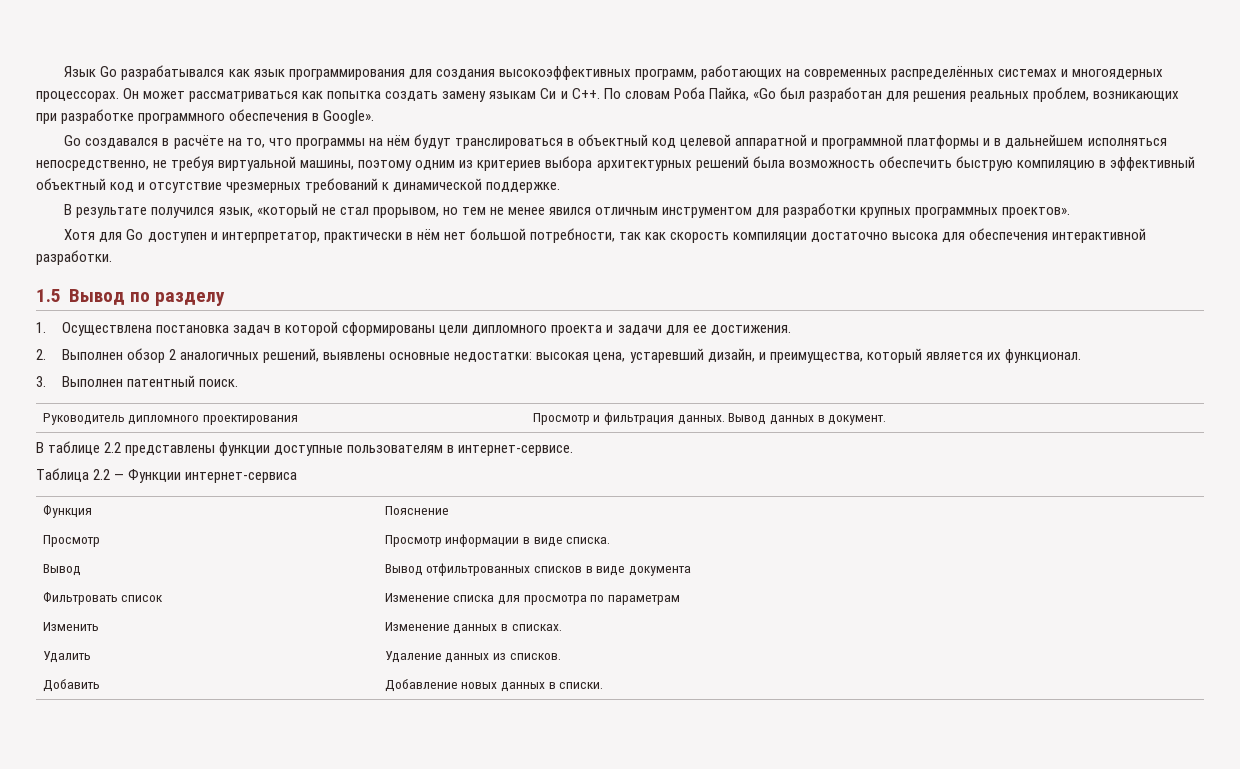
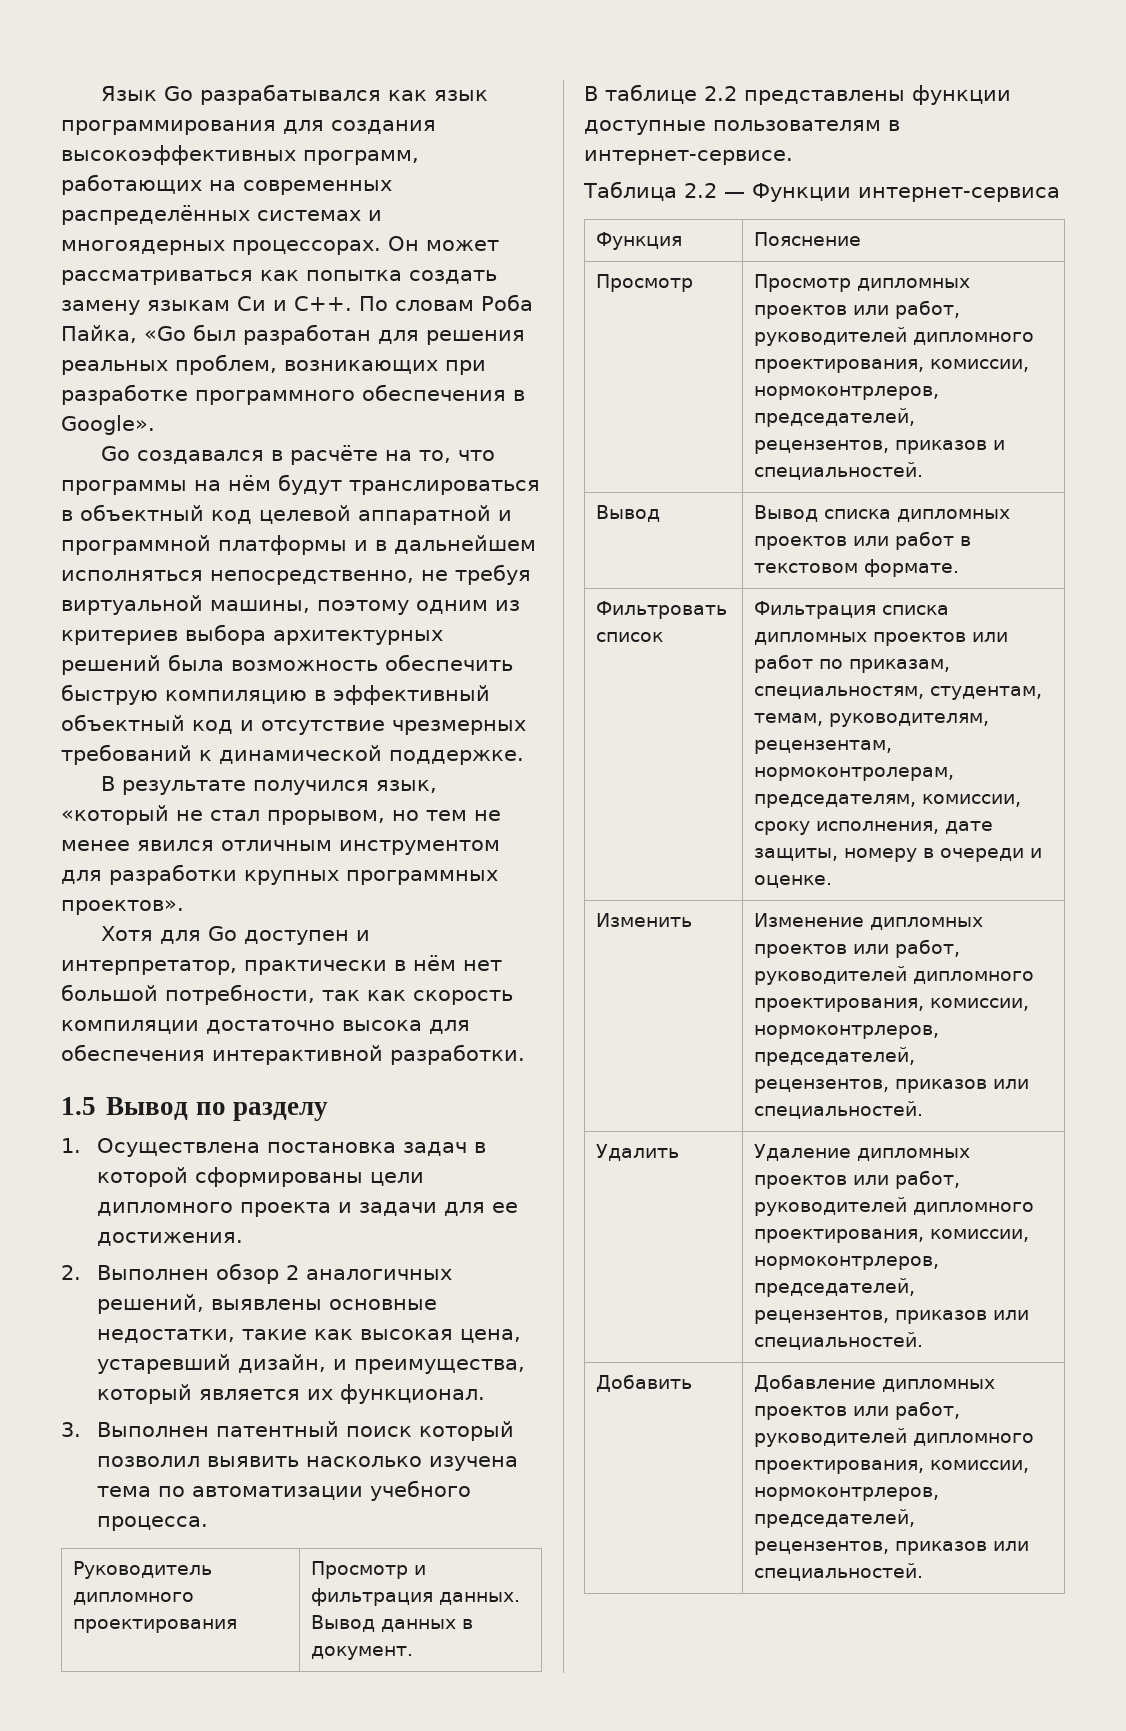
- 2. Выполнен обзор 2 аналогичных решений, выявлены основные недостатки: высокая цена, устаревший дизайн, и преимущества, который является их функционал.
+ 2. Выполнен обзор 2 аналогичных решений, выявлены основные недостатки, такие как высокая цена, устаревший дизайн, и преимущества, который является их функционал.
- 3. Выполнен патентный поиск.
+ 3. Выполнен патентный поиск который позволил выявить насколько изучена тема по автоматизации учебного процесса.
- Просмотр | Просмотр информации в виде списка.
- Вывод | Вывод отфильтрованных списков в виде документа
- Фильтровать список | Изменение списка для просмотра по параметрам
- Изменить | Изменение данных в списках.
- Удалить | Удаление данных из списков.
- Добавить | Добавление новых данных в списки.
+ Просмотр | Просмотр дипломных проектов или работ, руководителей дипломного проектирования, комиссии, нормоконтрлеров, председателей, рецензентов, приказов и специальностей.
+ Вывод | Вывод списка дипломных проектов или работ в текстовом формате.
+ Фильтровать список | Фильтрация списка дипломных проектов или работ по приказам, специальностям, студентам, темам, руководителям, рецензентам, нормоконтролерам, председателям, комиссии, сроку исполнения, дате защиты, номеру в очереди и оценке.
+ Изменить | Изменение дипломных проектов или работ, руководителей дипломного проектирования, комиссии, нормоконтрлеров, председателей, рецензентов, приказов или специальностей.
+ Удалить | Удаление дипломных проектов или работ, руководителей дипломного проектирования, комиссии, нормоконтрлеров, председателей, рецензентов, приказов или специальностей.
+ Добавить | Добавление дипломных проектов или работ, руководителей дипломного проектирования, комиссии, нормоконтрлеров, председателей, рецензентов, приказов или специальностей.

